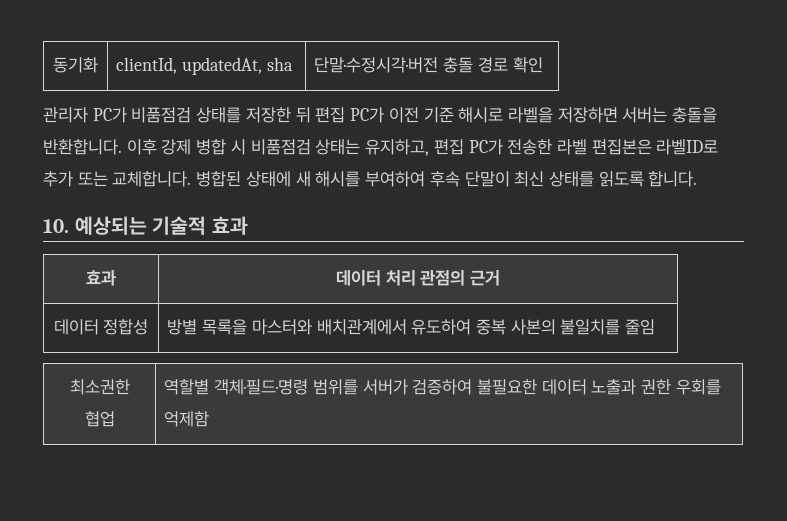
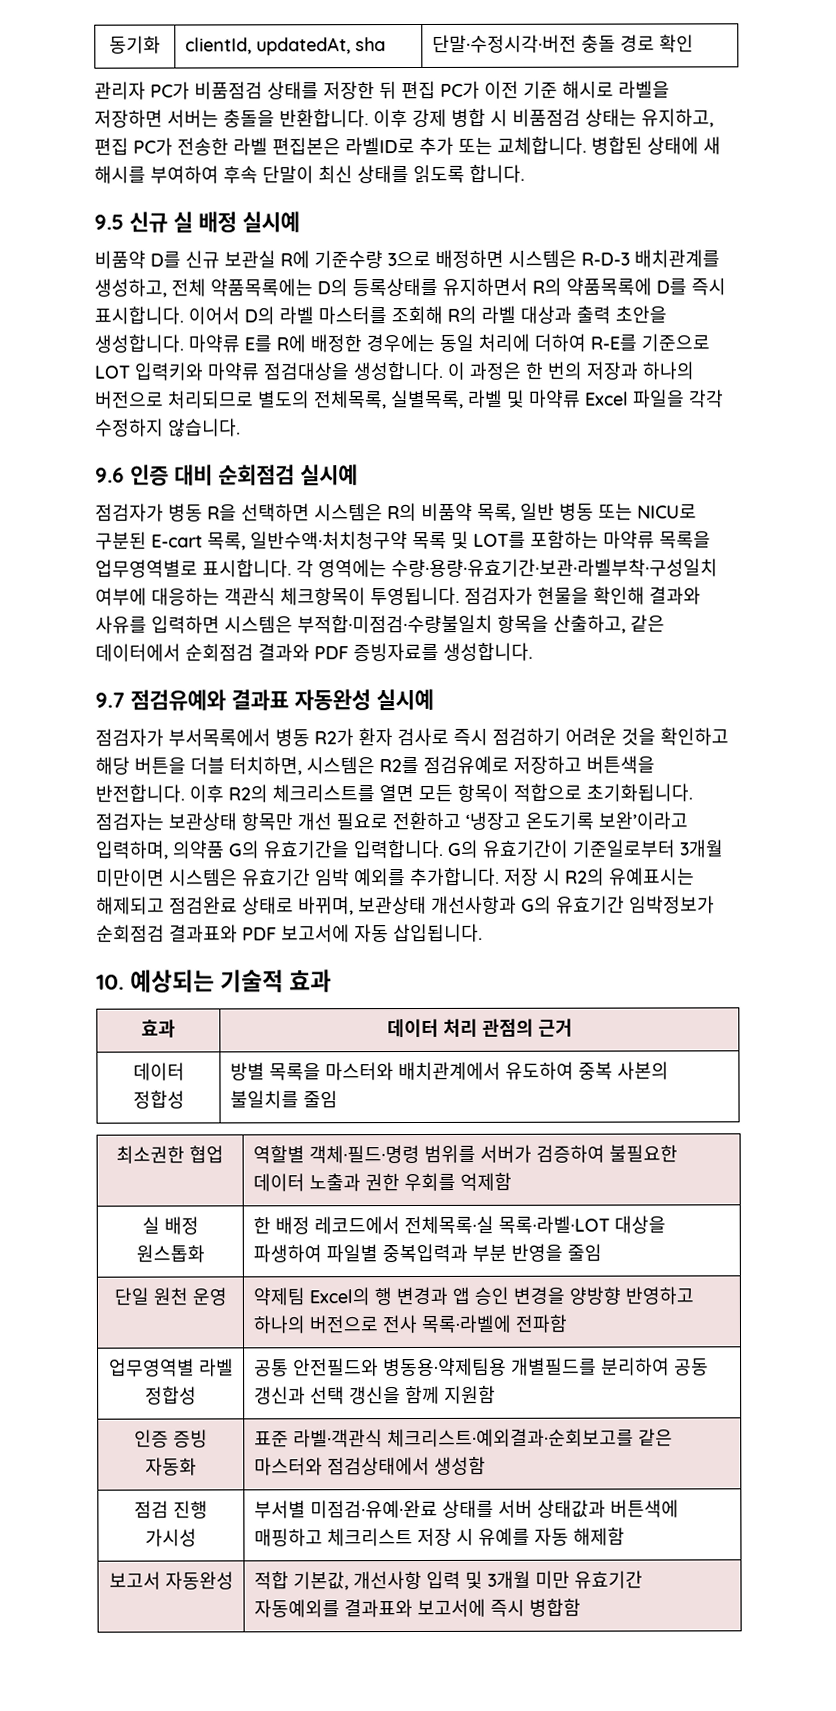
+ 9.5 신규 실 배정 실시예
+ 비품약 D를 신규 보관실 R에 기준수량 3으로 배정하면 시스템은 R-D-3 배치관계를 생성하고, 전체 약품목록에는 D의 등록상태를 유지하면서 R의 약품목록에 D를 즉시 표시합니다. 이어서 D의 라벨 마스터를 조회해 R의 라벨 대상과 출력 초안을 생성합니다. 마약류 E를 R에 배정한 경우에는 동일 처리에 더하여 R-E를 기준으로 LOT 입력키와 마약류 점검대상을 생성합니다. 이 과정은 한 번의 저장과 하나의 버전으로 처리되므로 별도의 전체목록, 실별목록, 라벨 및 마약류 Excel 파일을 각각 수정하지 않습니다.
+ 9.6 인증 대비 순회점검 실시예
+ 점검자가 병동 R을 선택하면 시스템은 R의 비품약 목록, 일반 병동 또는 NICU로 구분된 E-cart 목록, 일반수액·처치청구약 목록 및 LOT를 포함하는 마약류 목록을 업무영역별로 표시합니다. 각 영역에는 수량·용량·유효기간·보관·라벨부착·구성일치 여부에 대응하는 객관식 체크항목이 투영됩니다. 점검자가 현물을 확인해 결과와 사유를 입력하면 시스템은 부적합·미점검·수량불일치 항목을 산출하고, 같은 데이터에서 순회점검 결과와 PDF 증빙자료를 생성합니다.
+ 9.7 점검유예와 결과표 자동완성 실시예
+ 점검자가 부서목록에서 병동 R2가 환자 검사로 즉시 점검하기 어려운 것을 확인하고 해당 버튼을 더블 터치하면, 시스템은 R2를 점검유예로 저장하고 버튼색을 반전합니다. 이후 R2의 체크리스트를 열면 모든 항목이 적합으로 초기화됩니다. 점검자는 보관상태 항목만 개선 필요로 전환하고 ‘냉장고 온도기록 보완’이라고 입력하며, 의약품 G의 유효기간을 입력합니다. G의 유효기간이 기준일로부터 3개월 미만이면 시스템은 유효기간 임박 예외를 추가합니다. 저장 시 R2의 유예표시는 해제되고 점검완료 상태로 바뀌며, 보관상태 개선사항과 G의 유효기간 임박정보가 순회점검 결과표와 PDF 보고서에 자동 삽입됩니다.
+ 실 배정 원스톱화 | 한 배정 레코드에서 전체목록·실 목록·라벨·LOT 대상을 파생하여 파일별 중복입력과 부분 반영을 줄임
+ 단일 원천 운영 | 약제팀 Excel의 행 변경과 앱 승인 변경을 양방향 반영하고 하나의 버전으로 전사 목록·라벨에 전파함
+ 업무영역별 라벨 정합성 | 공통 안전필드와 병동용·약제팀용 개별필드를 분리하여 공동 갱신과 선택 갱신을 함께 지원함
+ 인증 증빙 자동화 | 표준 라벨·객관식 체크리스트·예외결과·순회보고를 같은 마스터와 점검상태에서 생성함
+ 점검 진행 가시성 | 부서별 미점검·유예·완료 상태를 서버 상태값과 버튼색에 매핑하고 체크리스트 저장 시 유예를 자동 해제함
+ 보고서 자동완성 | 적합 기본값, 개선사항 입력 및 3개월 미만 유효기간 자동예외를 결과표와 보고서에 즉시 병합함

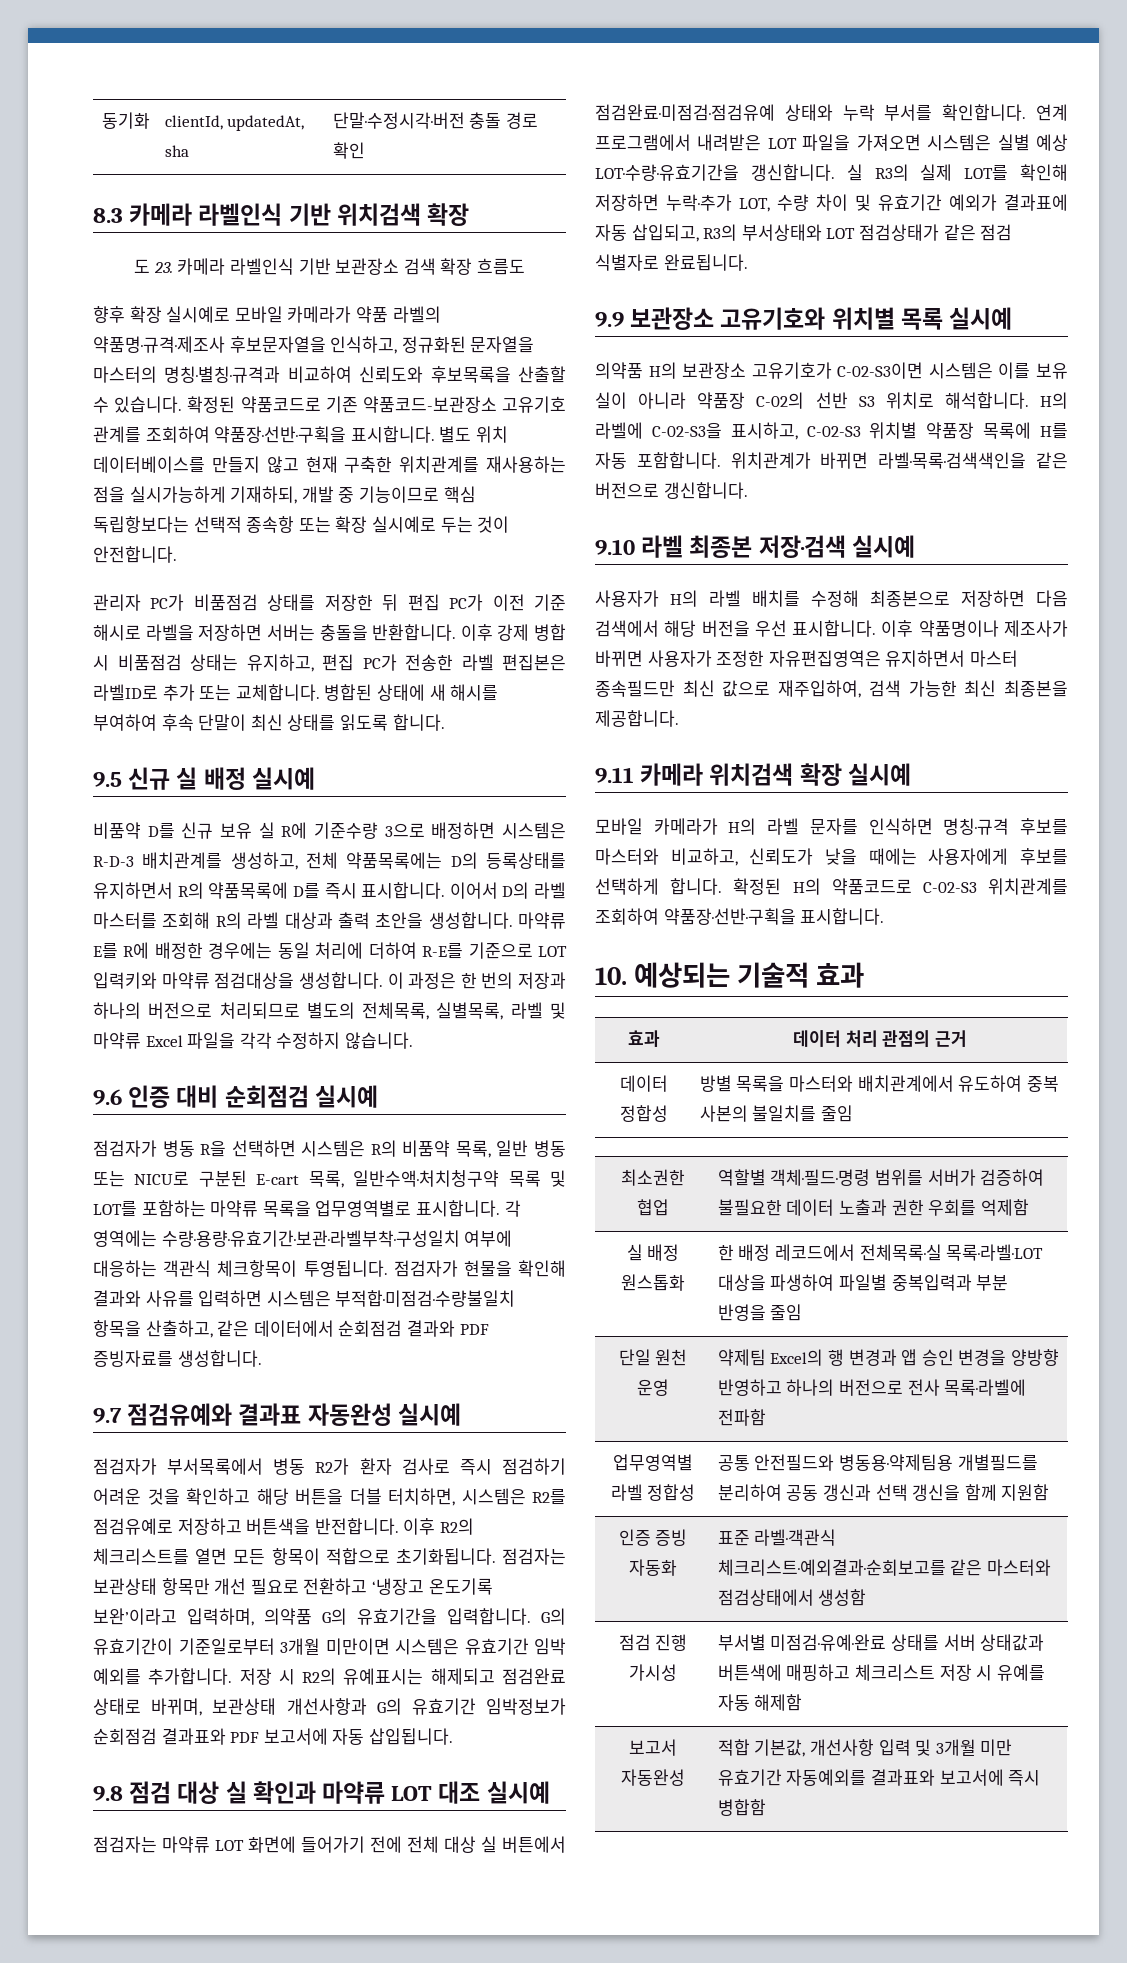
+ 8.3 카메라 라벨인식 기반 위치검색 확장
+ 도 23. 카메라 라벨인식 기반 보관장소 검색 확장 흐름도
+ 향후 확장 실시예로 모바일 카메라가 약품 라벨의 약품명·규격·제조사 후보문자열을 인식하고, 정규화된 문자열을 마스터의 명칭·별칭·규격과 비교하여 신뢰도와 후보목록을 산출할 수 있습니다. 확정된 약품코드로 기존 약품코드-보관장소 고유기호 관계를 조회하여 약품장·선반·구획을 표시합니다. 별도 위치 데이터베이스를 만들지 않고 현재 구축한 위치관계를 재사용하는 점을 실시가능하게 기재하되, 개발 중 기능이므로 핵심 독립항보다는 선택적 종속항 또는 확장 실시예로 두는 것이 안전합니다.
- 비품약 D를 신규 보관실 R에 기준수량 3으로 배정하면 시스템은 R-D-3 배치관계를 생성하고, 전체 약품목록에는 D의 등록상태를 유지하면서 R의 약품목록에 D를 즉시 표시합니다.
+ 비품약 D를 신규 보유 실 R에 기준수량 3으로 배정하면 시스템은 R-D-3 배치관계를 생성하고, 전체 약품목록에는 D의 등록상태를 유지하면서 R의 약품목록에 D를 즉시 표시합니다.
+ 9.8 점검 대상 실 확인과 마약류 LOT 대조 실시예
+ 점검자는 마약류 LOT 화면에 들어가기 전에 전체 대상 실 버튼에서 점검완료·미점검·점검유예 상태와 누락 부서를 확인합니다. 연계 프로그램에서 내려받은 LOT 파일을 가져오면 시스템은 실별 예상 LOT·수량·유효기간을 갱신합니다. 실 R3의 실제 LOT를 확인해 저장하면 누락·추가 LOT, 수량 차이 및 유효기간 예외가 결과표에 자동 삽입되고, R3의 부서상태와 LOT 점검상태가 같은 점검 식별자로 완료됩니다.
+ 9.9 보관장소 고유기호와 위치별 목록 실시예
+ 의약품 H의 보관장소 고유기호가 C-02-S3이면 시스템은 이를 보유 실이 아니라 약품장 C-02의 선반 S3 위치로 해석합니다. H의 라벨에 C-02-S3을 표시하고, C-02-S3 위치별 약품장 목록에 H를 자동 포함합니다. 위치관계가 바뀌면 라벨·목록·검색색인을 같은 버전으로 갱신합니다.
+ 9.10 라벨 최종본 저장·검색 실시예
+ 사용자가 H의 라벨 배치를 수정해 최종본으로 저장하면 다음 검색에서 해당 버전을 우선 표시합니다. 이후 약품명이나 제조사가 바뀌면 사용자가 조정한 자유편집영역은 유지하면서 마스터 종속필드만 최신 값으로 재주입하여, 검색 가능한 최신 최종본을 제공합니다.
+ 9.11 카메라 위치검색 확장 실시예
+ 모바일 카메라가 H의 라벨 문자를 인식하면 명칭·규격 후보를 마스터와 비교하고, 신뢰도가 낮을 때에는 사용자에게 후보를 선택하게 합니다. 확정된 H의 약품코드로 C-02-S3 위치관계를 조회하여 약품장·선반·구획을 표시합니다.

